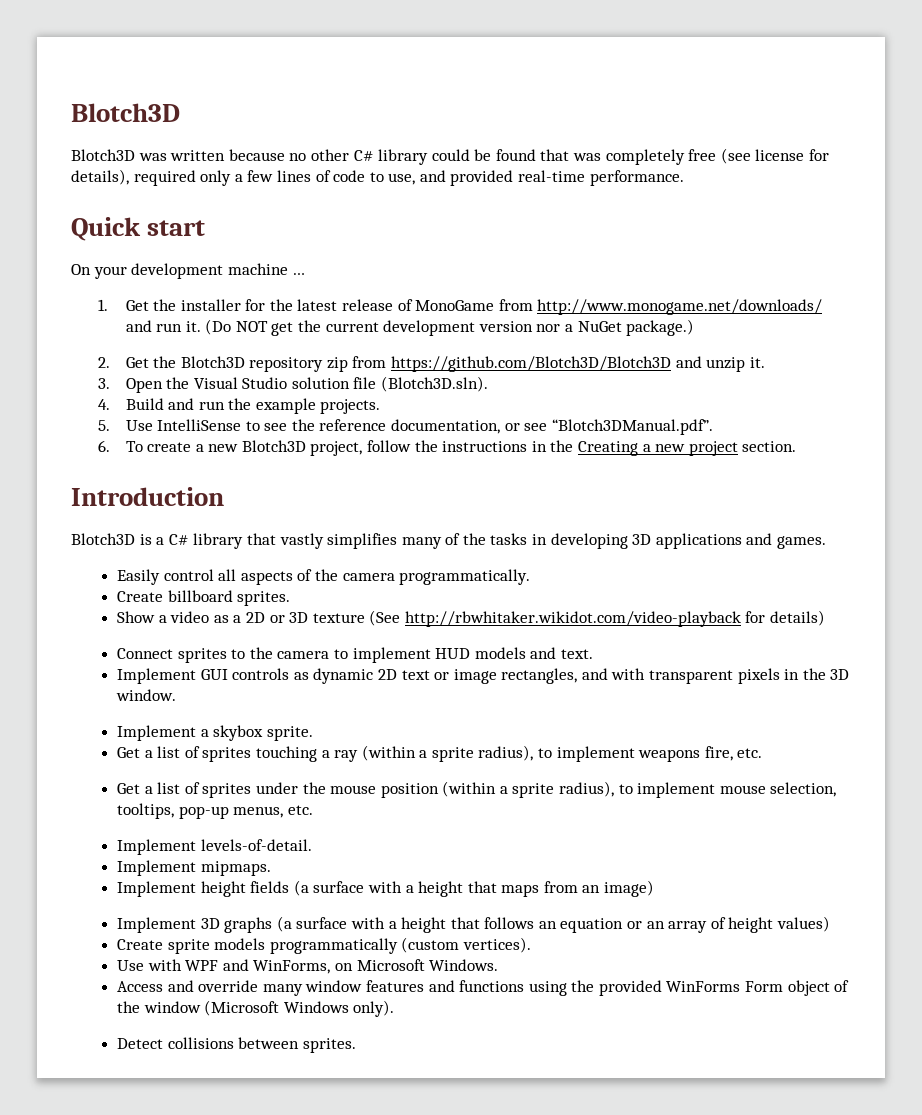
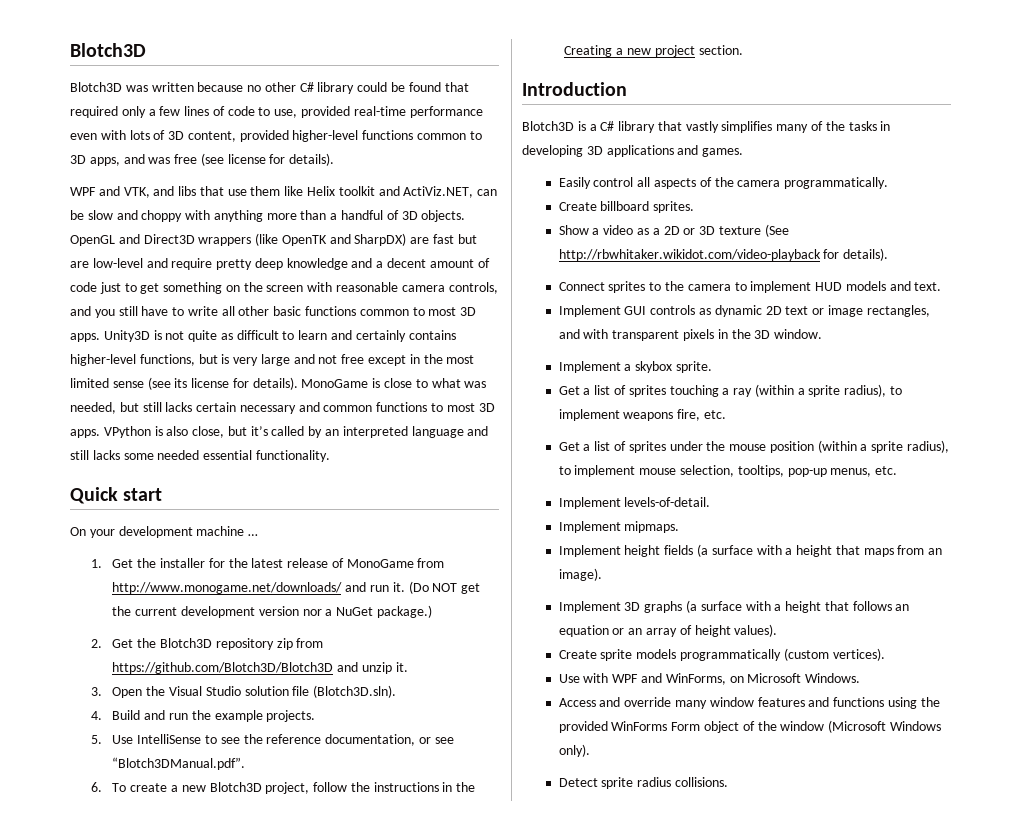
- Blotch3D was written because no other C# library could be found that was completely free (see license for details), required only a few lines of code to use, and provided real-time performance.
+ Blotch3D was written because no other C# library could be found that required only a few lines of code to use, provided real-time performance even with lots of 3D content, provided higher-level functions common to 3D apps, and was free (see license for details).
+ WPF and VTK, and libs that use them like Helix toolkit and ActiViz.NET, can be slow and choppy with anything more than a handful of 3D objects. OpenGL and Direct3D wrappers (like OpenTK and SharpDX) are fast but are low-level and require pretty deep knowledge and a decent amount of code just to get something on the screen with reasonable camera controls, and you still have to write all other basic functions common to most 3D apps. Unity3D is not quite as difficult to learn and certainly contains higher-level functions, but is very large and not free except in the most limited sense (see its license for details). MonoGame is close to what was needed, but still lacks certain necessary and common functions to most 3D apps. VPython is also close, but it’s called by an interpreted language and still lacks some needed essential functionality.
- Show a video as a 2D or 3D texture (See http://rbwhitaker.wikidot.com/video-playback for details)
+ Show a video as a 2D or 3D texture (See http://rbwhitaker.wikidot.com/video-playback for details).
- Implement height fields (a surface with a height that maps from an image)
+ Implement height fields (a surface with a height that maps from an image).
- Implement 3D graphs (a surface with a height that follows an equation or an array of height values)
+ Implement 3D graphs (a surface with a height that follows an equation or an array of height values).
- Detect collisions between sprites.
+ Detect sprite radius collisions.

